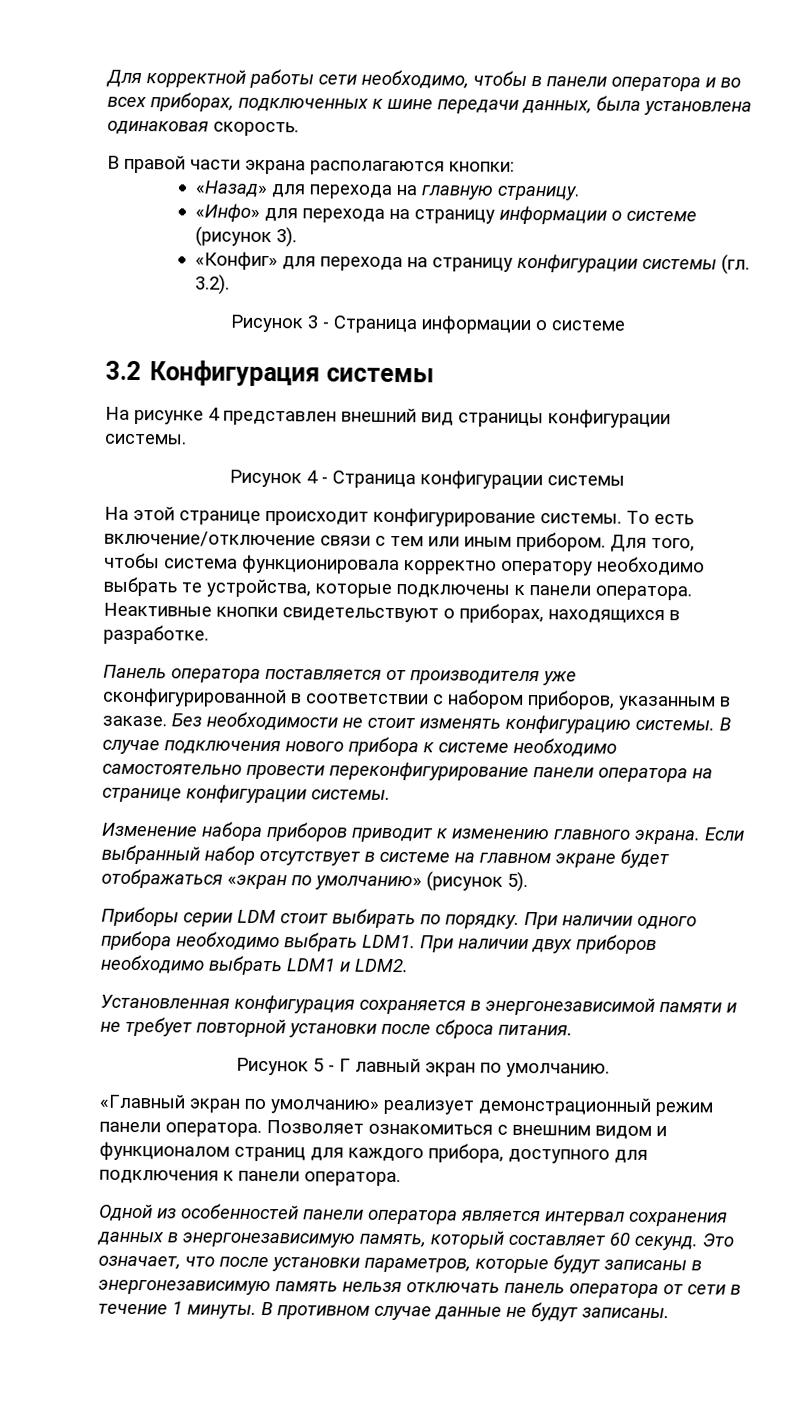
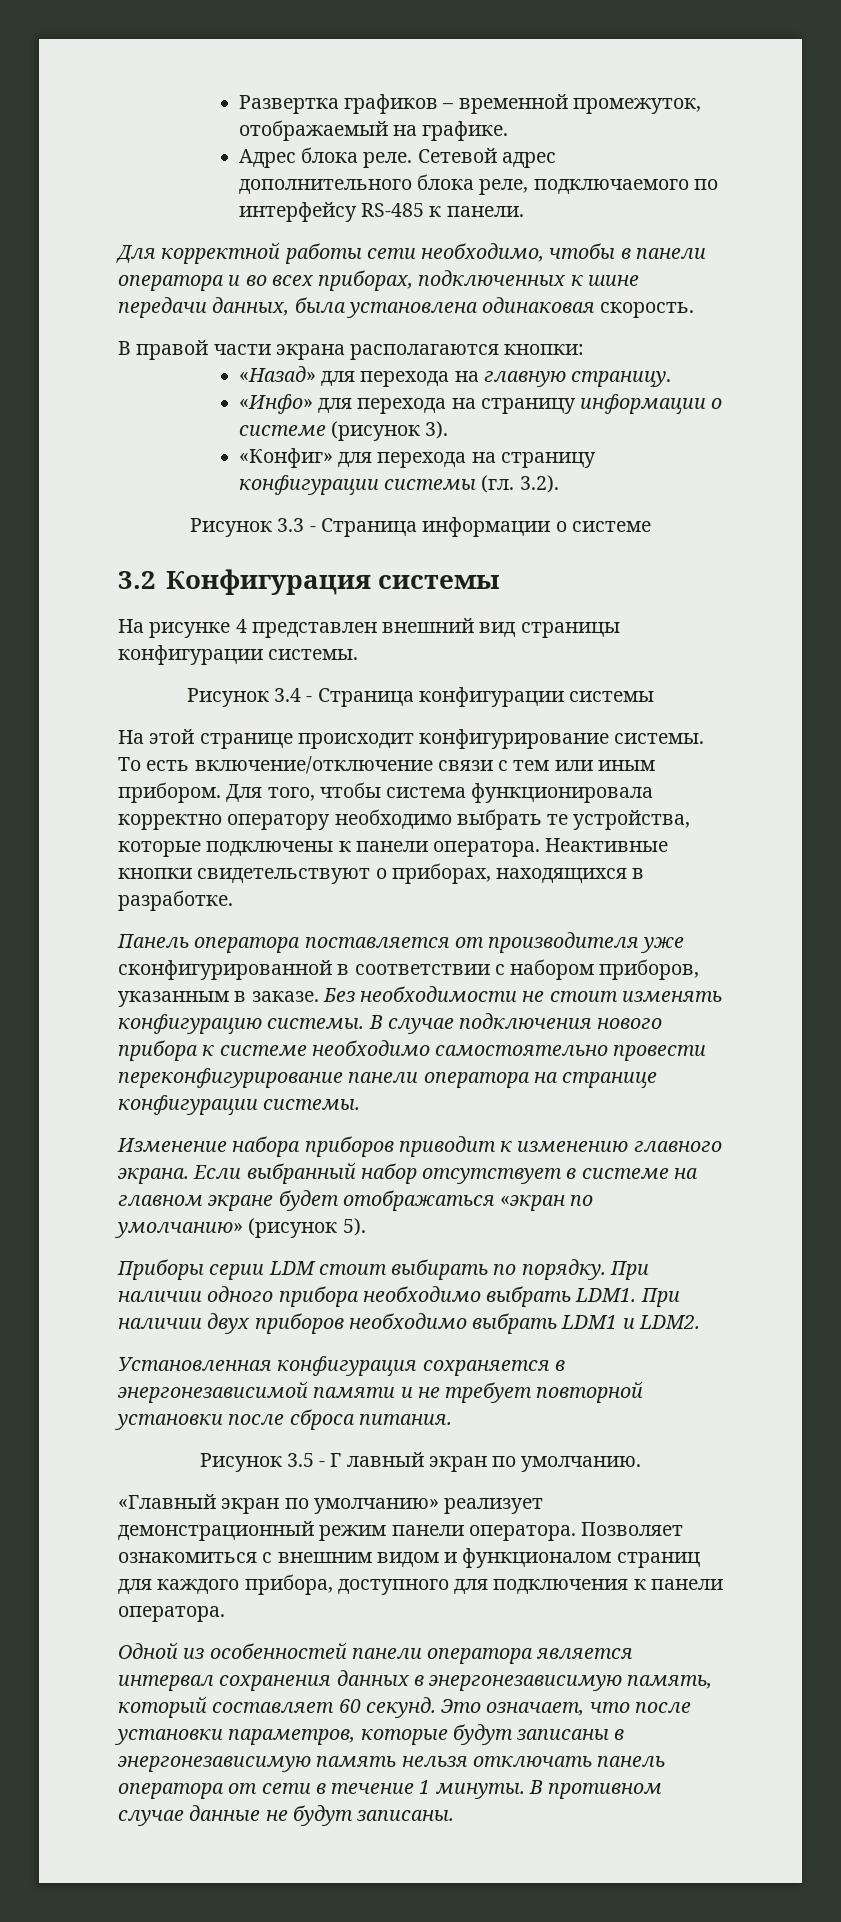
+ Развертка графиков – временной промежуток, отображаемый на графике.
+ Адрес блока реле. Сетевой адрес дополнительного блока реле, подключаемого по интерфейсу RS-485 к панели.
- Рисунок 3 - Страница информации о системе
+ Рисунок 3.3 - Страница информации о системе
- Рисунок 4 - Страница конфигурации системы
+ Рисунок 3.4 - Страница конфигурации системы
- Рисунок 5 - Г лавный экран по умолчанию.
+ Рисунок 3.5 - Г лавный экран по умолчанию.

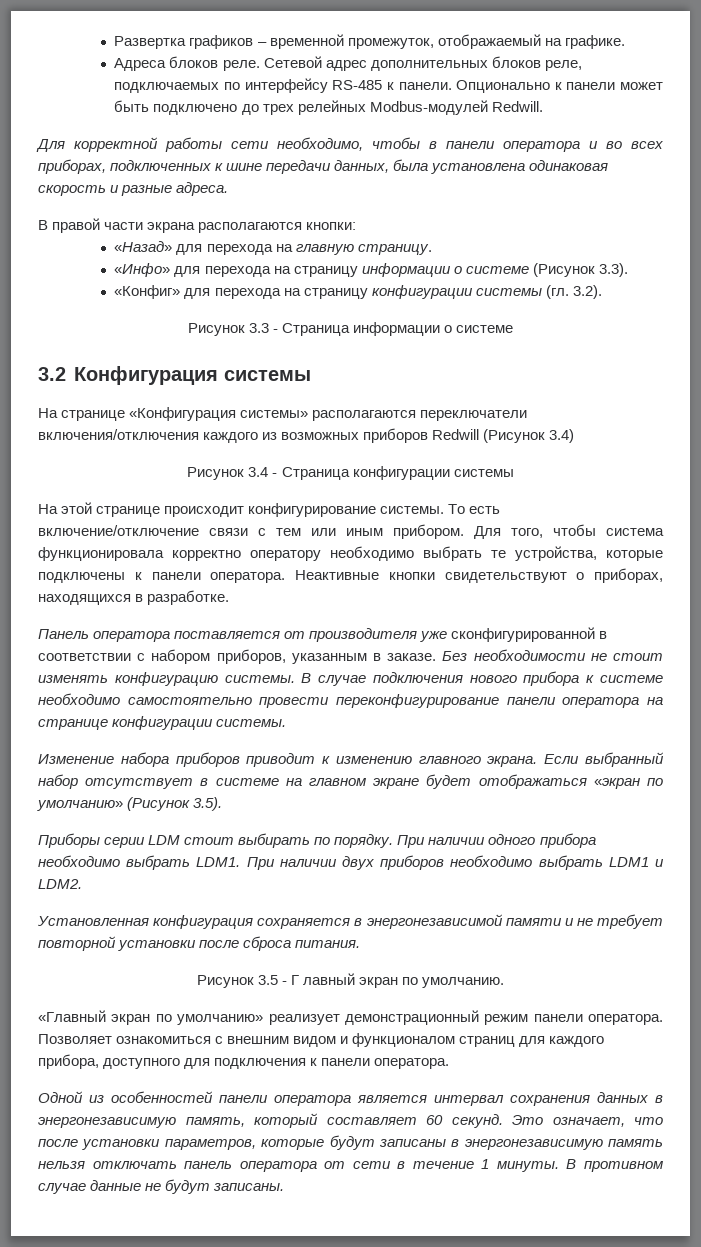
- Адрес блока реле.
+ Адреса блоков реле.
- Сетевой адрес дополнительного блока реле, подключаемого по интерфейсу RS-485 к панели.
+ Сетевой адрес дополнительных блоков реле, подключаемых по интерфейсу RS-485 к панели. Опционально к панели может быть подключено до трех релейных Modbus-модулей Redwill.
- Для корректной работы сети необходимо, чтобы в панели оператора и во всех приборах, подключенных к шине передачи данных, была установлена одинаковая скорость.
+ Для корректной работы сети необходимо, чтобы в панели оператора и во всех приборах, подключенных к шине передачи данных, была установлена одинаковая скорость и разные адреса.
- «Инфо» для перехода на страницу информации о системе (рисунок 3).
+ «Инфо» для перехода на страницу информации о системе (Рисунок 3.3).
- На рисунке 4 представлен внешний вид страницы конфигурации системы.
+ На странице «Конфигурация системы» располагаются переключатели включения/отключения каждого из возможных приборов Redwill (Рисунок 3.4)
- Если выбранный набор отсутствует в системе на главном экране будет отображаться «экран по умолчанию» (рисунок 5).
+ Если выбранный набор отсутствует в системе на главном экране будет отображаться «экран по умолчанию» (Рисунок 3.5).

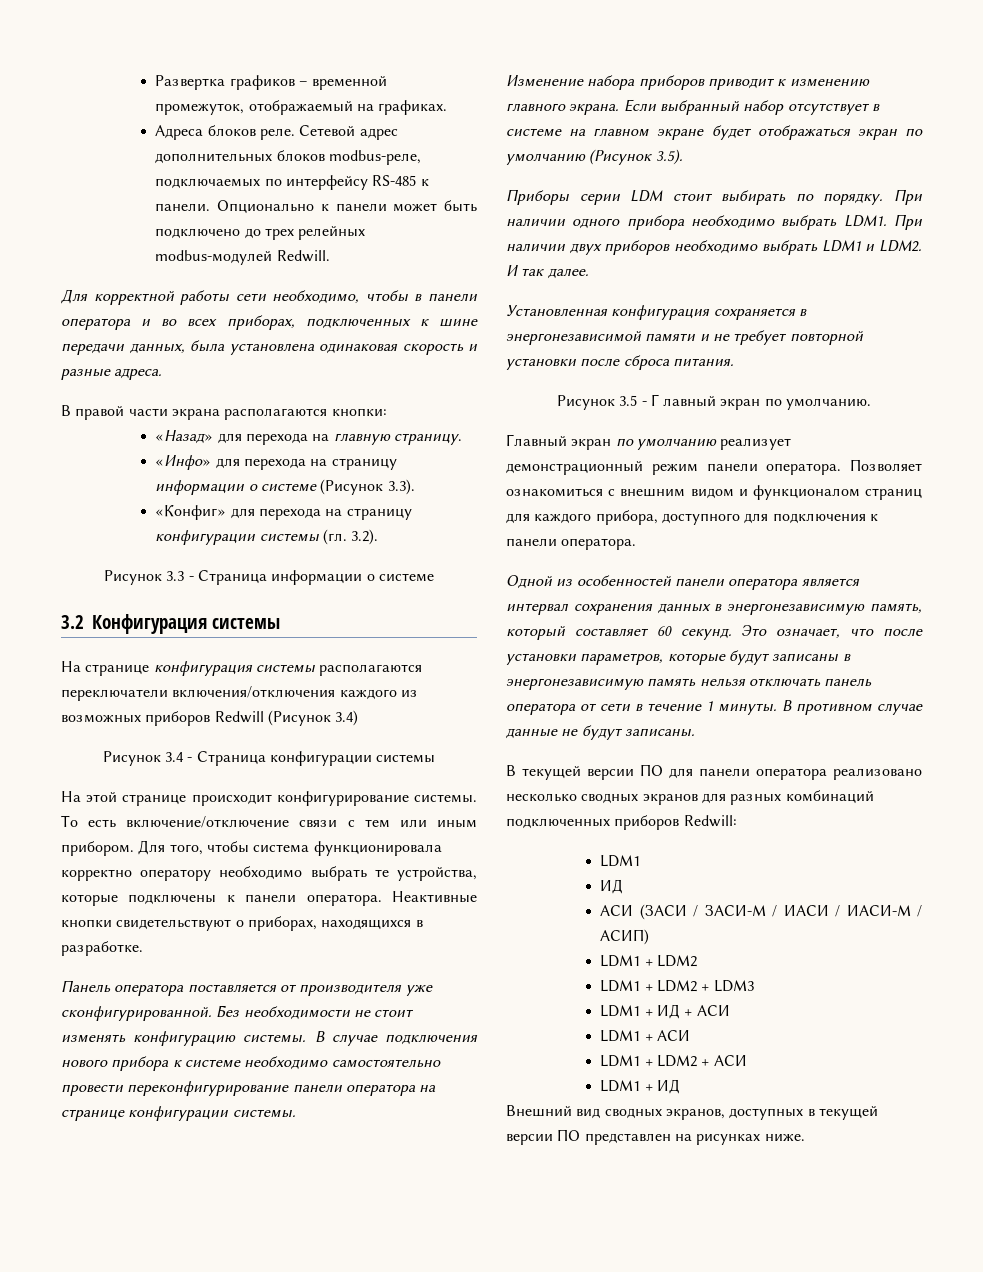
- Развертка графиков – временной промежуток, отображаемый на графике.
+ Развертка графиков – временной промежуток, отображаемый на графиках.
- Сетевой адрес дополнительных блоков реле, подключаемых по интерфейсу RS-485 к панели.
+ Сетевой адрес дополнительных блоков modbus-реле, подключаемых по интерфейсу RS-485 к панели.
- Опционально к панели может быть подключено до трех релейных Modbus-модулей Redwill.
+ Опционально к панели может быть подключено до трех релейных modbus-модулей Redwill.
- На странице «Конфигурация системы» располагаются переключатели включения/отключения каждого из возможных приборов Redwill (Рисунок 3.4)
+ На странице конфигурация системы располагаются переключатели включения/отключения каждого из возможных приборов Redwill (Рисунок 3.4)
- Панель оператора поставляется от производителя уже сконфигурированной в соответствии с набором приборов, указанным в заказе.
+ Панель оператора поставляется от производителя уже сконфигурированной.
- Если выбранный набор отсутствует в системе на главном экране будет отображаться «экран по умолчанию» (Рисунок 3.5).
+ Если выбранный набор отсутствует в системе на главном экране будет отображаться экран по умолчанию (Рисунок 3.5).
+ И так далее.
- «Главный экран по умолчанию» реализует демонстрационный режим панели оператора.
+ Главный экран по умолчанию реализует демонстрационный режим панели оператора.
+ В текущей версии ПО для панели оператора реализовано несколько сводных экранов для разных комбинаций подключенных приборов Redwill:
+ LDM1
+ ИД
+ АСИ (ЗАСИ / ЗАСИ-М / ИАСИ / ИАСИ-М / АСИП)
+ LDM1 + LDM2
+ LDM1 + LDM2 + LDM3
+ LDM1 + ИД + АСИ
+ LDM1 + АСИ
+ LDM1 + LDM2 + АСИ
+ LDM1 + ИД
+ Внешний вид сводных экранов, доступных в текущей версии ПО представлен на рисунках ниже.

